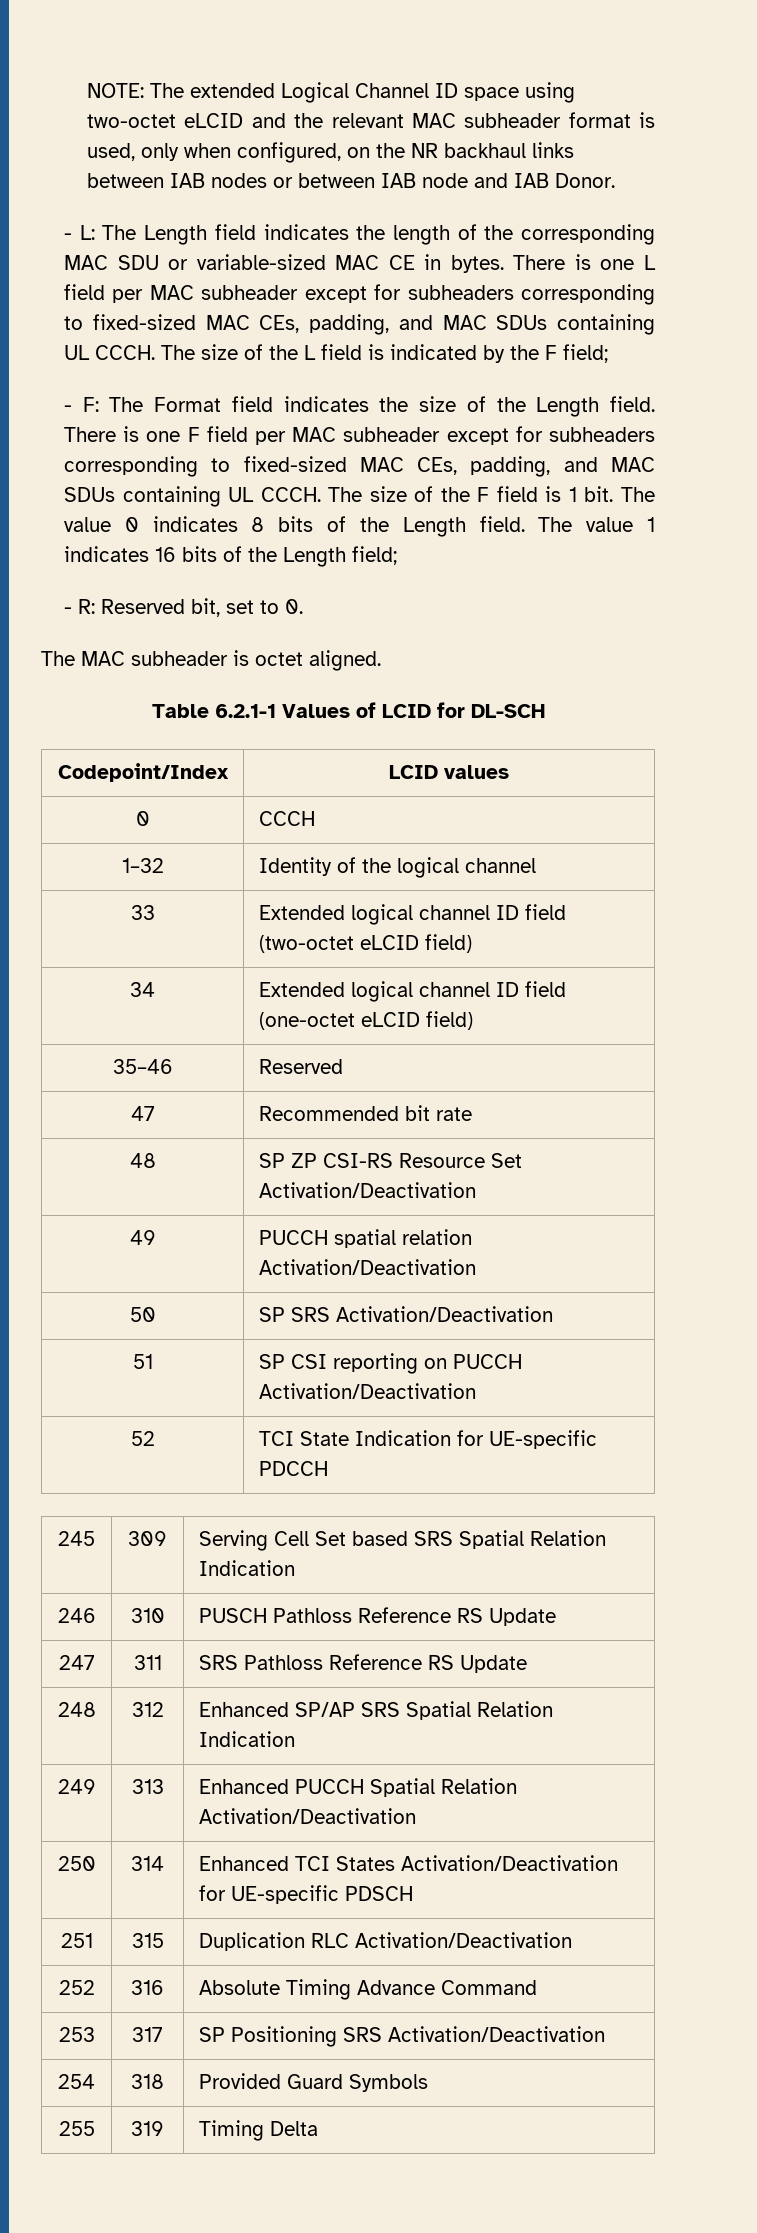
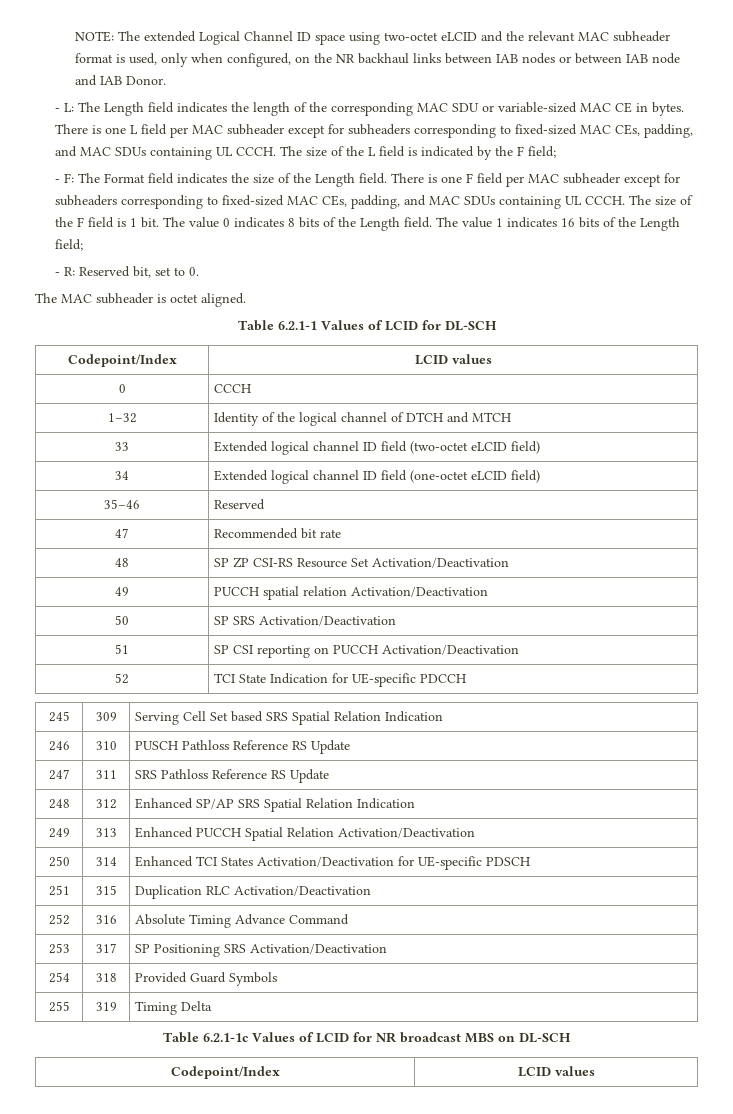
- 1–32 | Identity of the logical channel
+ 1–32 | Identity of the logical channel of DTCH and MTCH
+ Table 6.2.1-1c Values of LCID for NR broadcast MBS on DL-SCH
+ Codepoint/Index | LCID values

